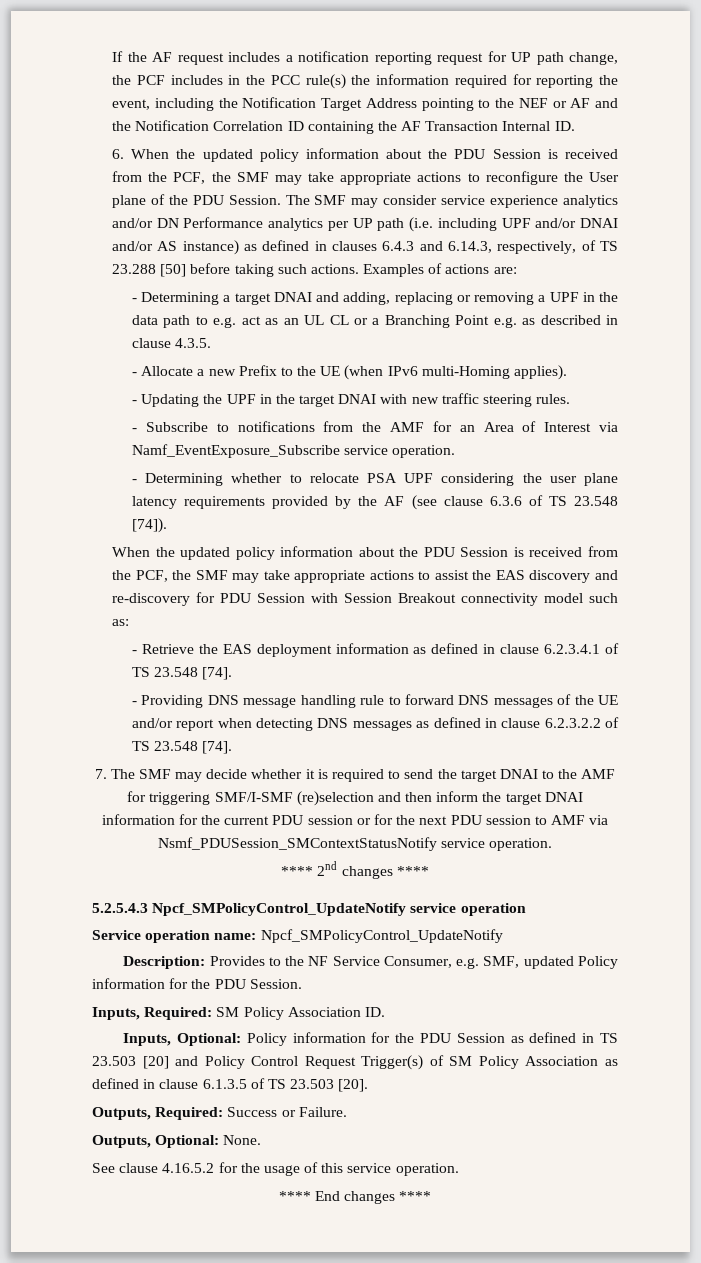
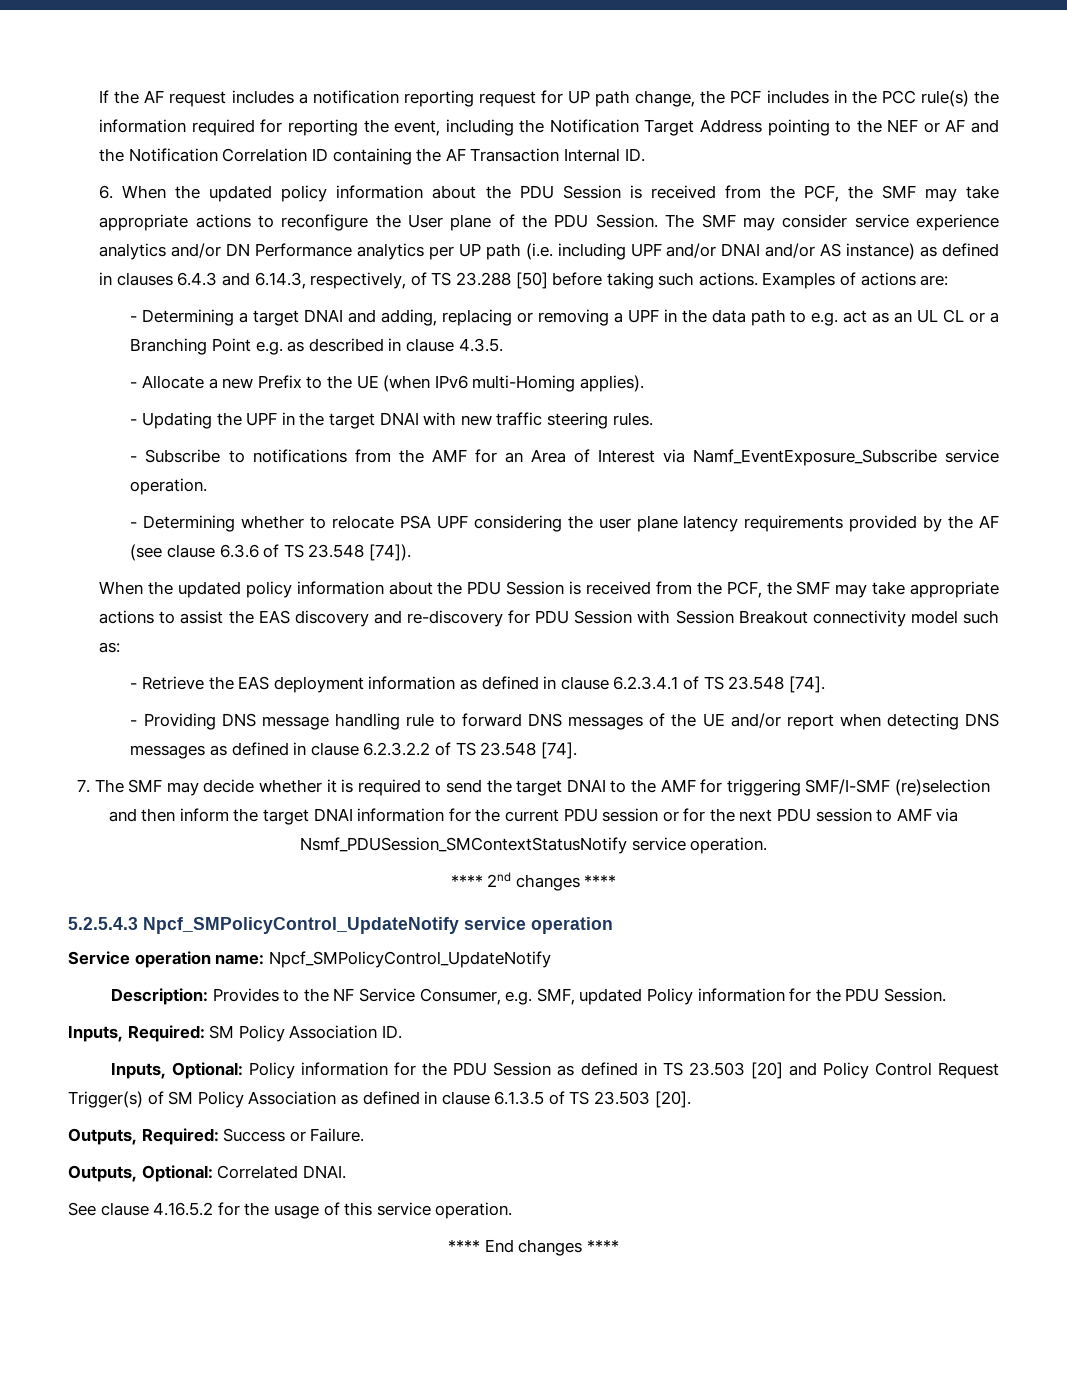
- Outputs, Optional: None.
+ Outputs, Optional: Correlated DNAI.

